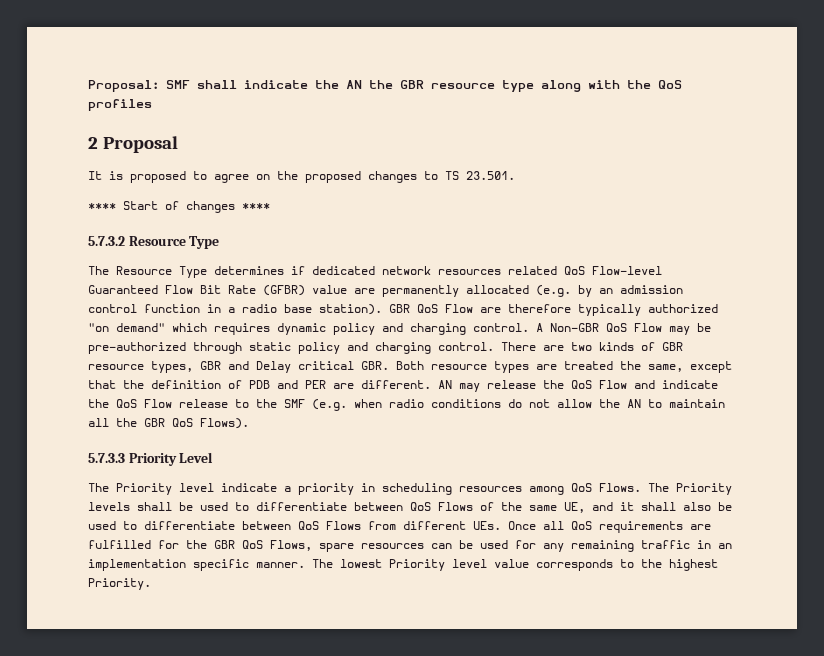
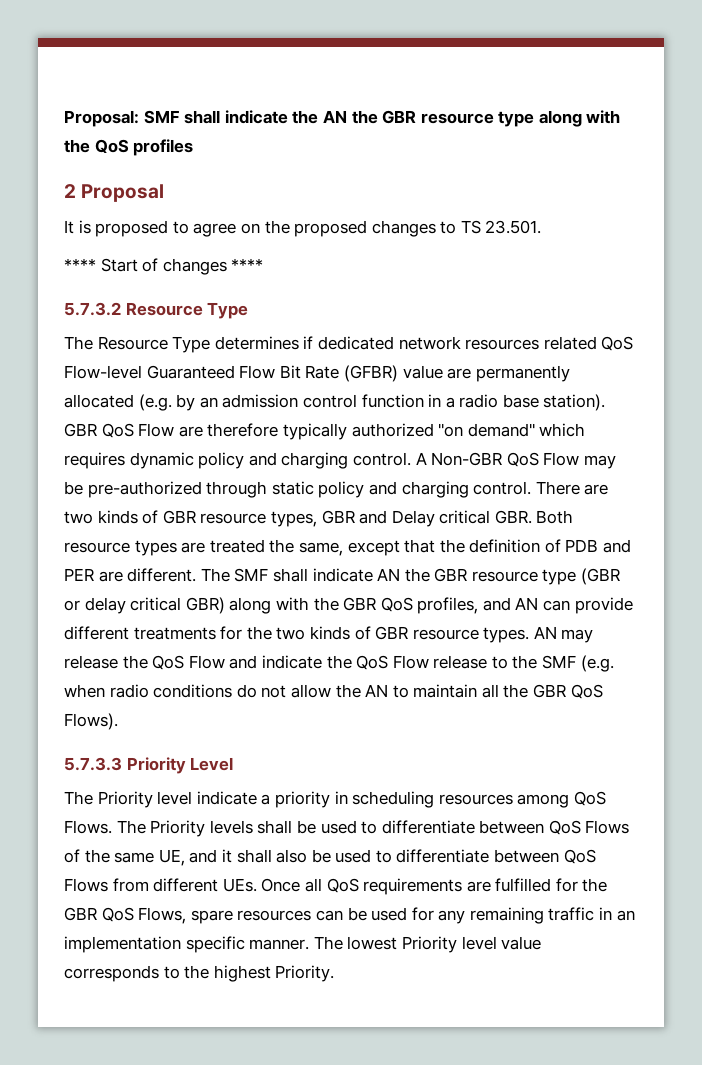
+ The SMF shall indicate AN the GBR resource type (GBR or delay critical GBR) along with the GBR QoS profiles, and AN can provide different treatments for the two kinds of GBR resource types.

